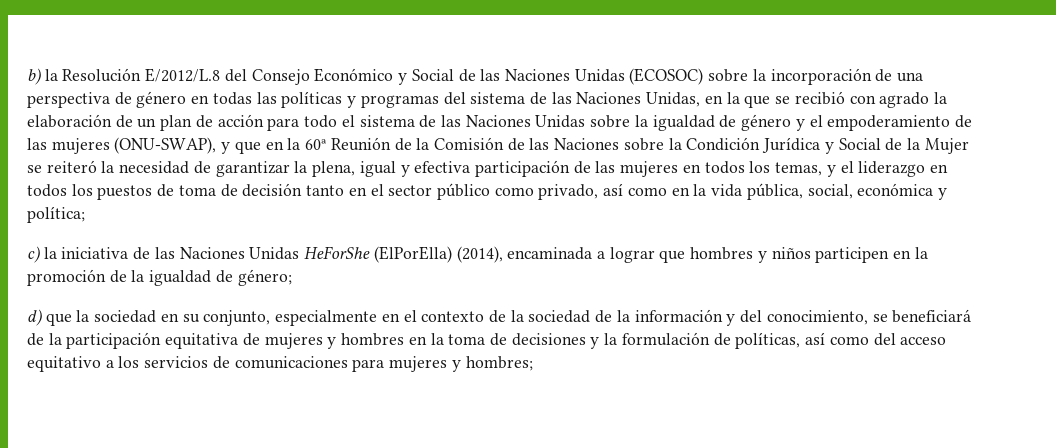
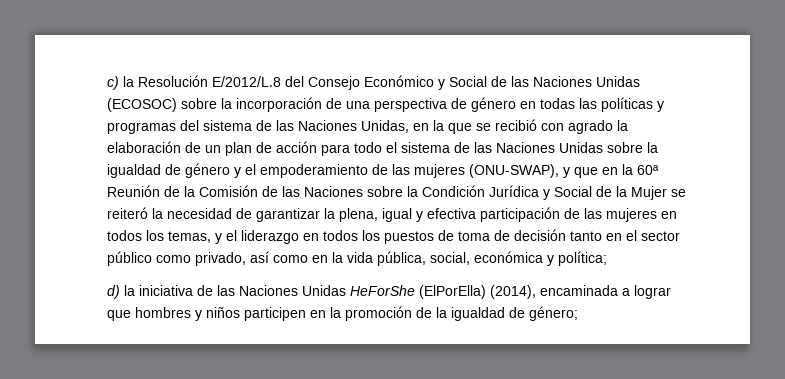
- b) la Resolución E/2012/L.8 del Consejo Económico y Social de las Naciones Unidas (ECOSOC) sobre la incorporación de una perspectiva de género en todas las políticas y programas del sistema de las Naciones Unidas, en la que se recibió con agrado la elaboración de un plan de acción para todo el sistema de las Naciones Unidas sobre la igualdad de género y el empoderamiento de las mujeres (ONU-SWAP), y que en la 60ª Reunión de la Comisión de las Naciones sobre la Condición Jurídica y Social de la Mujer se reiteró la necesidad de garantizar la plena, igual y efectiva participación de las mujeres en todos los temas, y el liderazgo en todos los puestos de toma de decisión tanto en el sector público como privado, así como en la vida pública, social, económica y política;
+ c) la Resolución E/2012/L.8 del Consejo Económico y Social de las Naciones Unidas (ECOSOC) sobre la incorporación de una perspectiva de género en todas las políticas y programas del sistema de las Naciones Unidas, en la que se recibió con agrado la elaboración de un plan de acción para todo el sistema de las Naciones Unidas sobre la igualdad de género y el empoderamiento de las mujeres (ONU-SWAP), y que en la 60ª Reunión de la Comisión de las Naciones sobre la Condición Jurídica y Social de la Mujer se reiteró la necesidad de garantizar la plena, igual y efectiva participación de las mujeres en todos los temas, y el liderazgo en todos los puestos de toma de decisión tanto en el sector público como privado, así como en la vida pública, social, económica y política;
- c) la iniciativa de las Naciones Unidas HeForShe (ElPorElla) (2014), encaminada a lograr que hombres y niños participen en la promoción de la igualdad de género;
+ d) la iniciativa de las Naciones Unidas HeForShe (ElPorElla) (2014), encaminada a lograr que hombres y niños participen en la promoción de la igualdad de género;
- d) que la sociedad en su conjunto, especialmente en el contexto de la sociedad de la información y del conocimiento, se beneficiará de la participación equitativa de mujeres y hombres en la toma de decisiones y la formulación de políticas, así como del acceso equitativo a los servicios de comunicaciones para mujeres y hombres;

